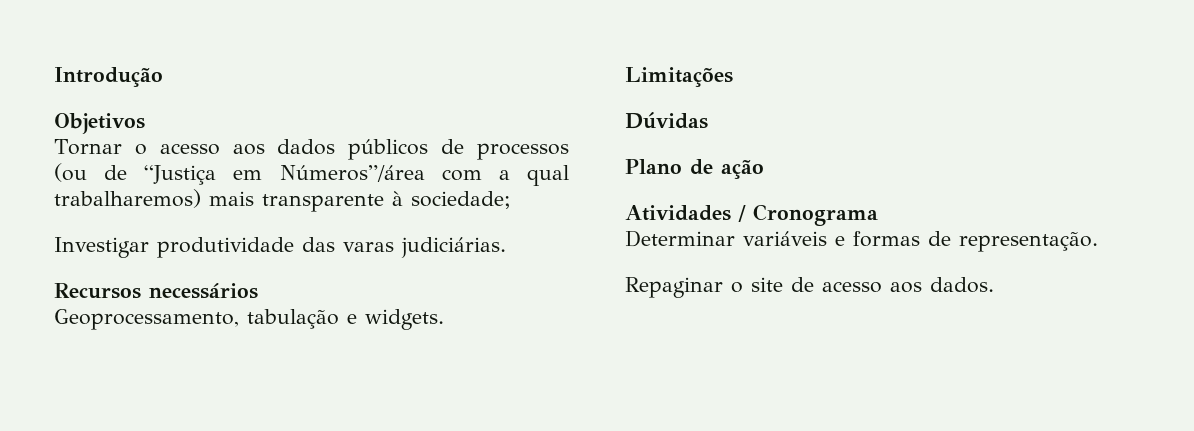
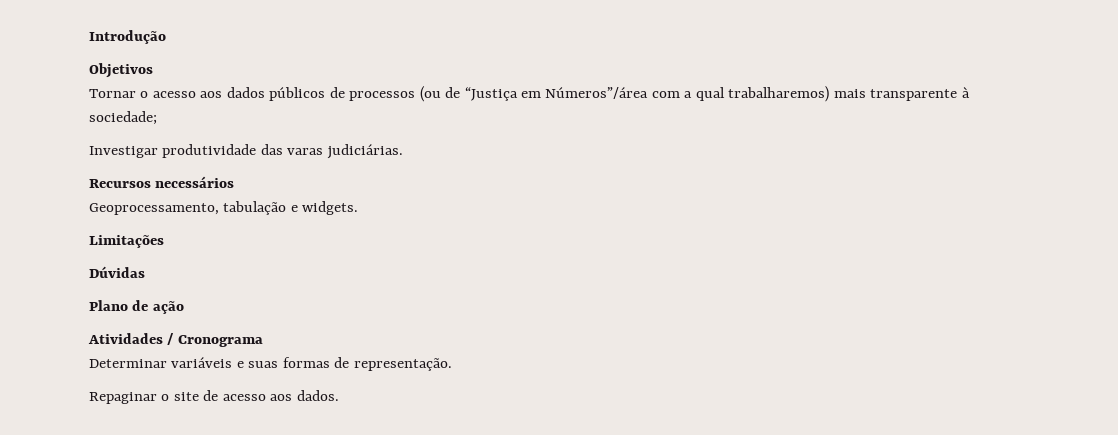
- Determinar variáveis e formas de representação.
+ Determinar variáveis e suas formas de representação.

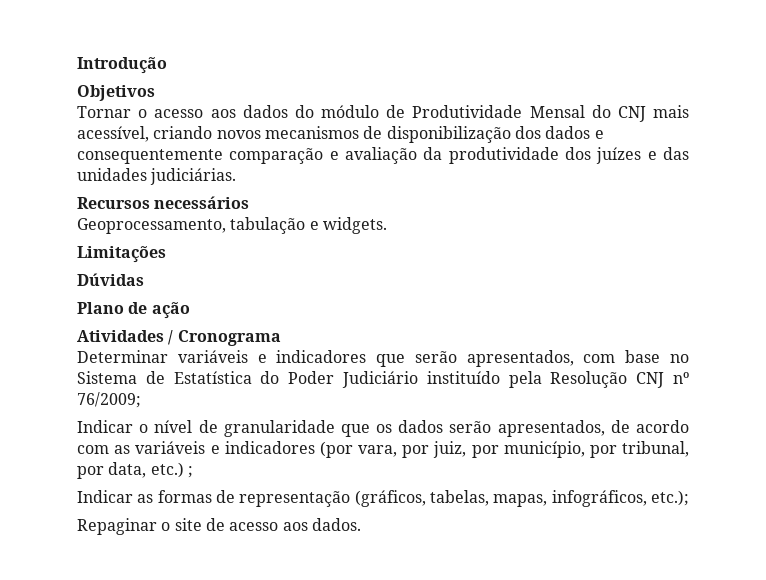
- Tornar o acesso aos dados públicos de processos (ou de “Justiça em Números”/área com a qual trabalharemos) mais transparente à sociedade;
- Investigar produtividade das varas judiciárias.
+ Tornar o acesso aos dados do módulo de Produtividade Mensal do CNJ mais acessível, criando novos mecanismos de disponibilização dos dados e consequentemente comparação e avaliação da produtividade dos juízes e das unidades judiciárias.
- Determinar variáveis e suas formas de representação.
+ Determinar variáveis e indicadores que serão apresentados, com base no Sistema de Estatística do Poder Judiciário instituído pela Resolução CNJ nº 76/2009;
+ Indicar o nível de granularidade que os dados serão apresentados, de acordo com as variáveis e indicadores (por vara, por juiz, por município, por tribunal, por data, etc.) ;
+ Indicar as formas de representação (gráficos, tabelas, mapas, infográficos, etc.);

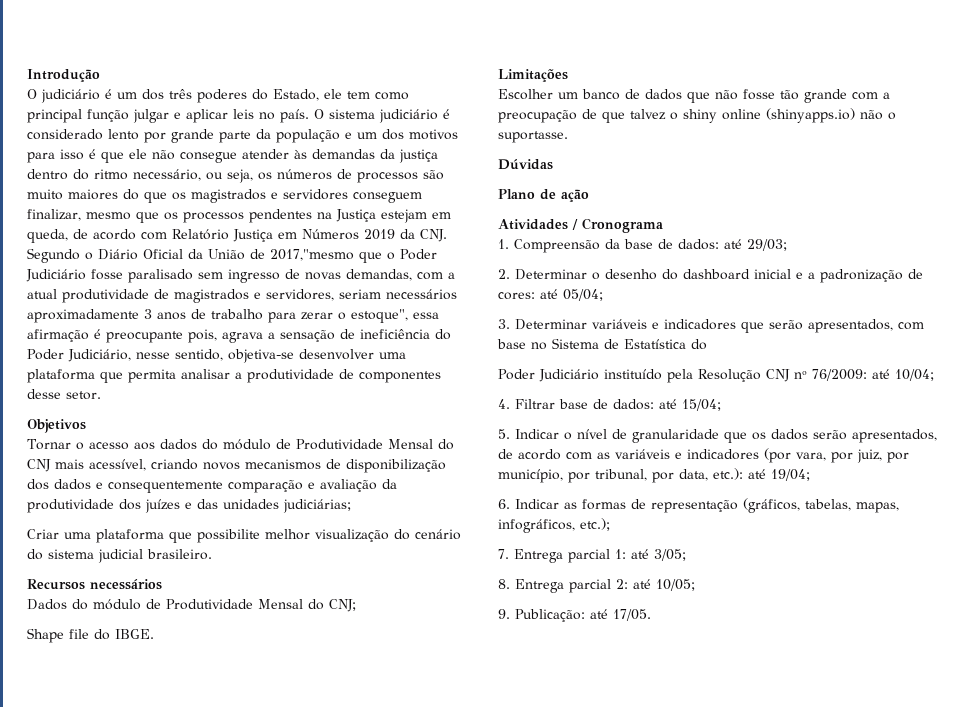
+ O judiciário é um dos três poderes do Estado, ele tem como principal função julgar e aplicar leis no país. O sistema judiciário é considerado lento por grande parte da população e um dos motivos para isso é que ele não consegue atender às demandas da justiça dentro do ritmo necessário, ou seja, os números de processos são muito maiores do que os magistrados e servidores conseguem finalizar, mesmo que os processos pendentes na Justiça estejam em queda, de acordo com Relatório Justiça em Números 2019 da CNJ. Segundo o Diário Oficial da União de 2017,"mesmo que o Poder Judiciário fosse paralisado sem ingresso de novas demandas, com a atual produtividade de magistrados e servidores, seriam necessários aproximadamente 3 anos de trabalho para zerar o estoque", essa afirmação é preocupante pois, agrava a sensação de ineficiência do Poder Judiciário, nesse sentido, objetiva-se desenvolver uma plataforma que permita analisar a produtividade de componentes desse setor.
- Tornar o acesso aos dados do módulo de Produtividade Mensal do CNJ mais acessível, criando novos mecanismos de disponibilização dos dados e consequentemente comparação e avaliação da produtividade dos juízes e das unidades judiciárias.
+ Tornar o acesso aos dados do módulo de Produtividade Mensal do CNJ mais acessível, criando novos mecanismos de disponibilização dos dados e consequentemente comparação e avaliação da produtividade dos juízes e das unidades judiciárias;
+ Criar uma plataforma que possibilite melhor visualização do cenário do sistema judicial brasileiro.
  Recursos necessários
- Geoprocessamento, tabulação e widgets.
+ Dados do módulo de Produtividade Mensal do CNJ;
+ Shape file do IBGE.
  Limitações
+ Escolher um banco de dados que não fosse tão grande com a preocupação de que talvez o shiny online (shinyapps.io) não o suportasse.
- Determinar variáveis e indicadores que serão apresentados, com base no Sistema de Estatística do Poder Judiciário instituído pela Resolução CNJ nº 76/2009;
- Indicar o nível de granularidade que os dados serão apresentados, de acordo com as variáveis e indicadores (por vara, por juiz, por município, por tribunal, por data, etc.) ;
- Indicar as formas de representação (gráficos, tabelas, mapas, infográficos, etc.);
+ 1. Compreensão da base de dados: até 29/03;
+ 2. Determinar o desenho do dashboard inicial e a padronização de cores: até 05/04;
+ 3. Determinar variáveis e indicadores que serão apresentados, com base no Sistema de Estatística do
+ Poder Judiciário instituído pela Resolução CNJ nº 76/2009: até 10/04;
+ 4. Filtrar base de dados: até 15/04;
+ 5. Indicar o nível de granularidade que os dados serão apresentados, de acordo com as variáveis e indicadores (por vara, por juiz, por município, por tribunal, por data, etc.): até 19/04;
+ 6. Indicar as formas de representação (gráficos, tabelas, mapas, infográficos, etc.);
- Repaginar o site de acesso aos dados.
+ 7. Entrega parcial 1: até 3/05;
+ 8. Entrega parcial 2: até 10/05;
+ 9. Publicação: até 17/05.

